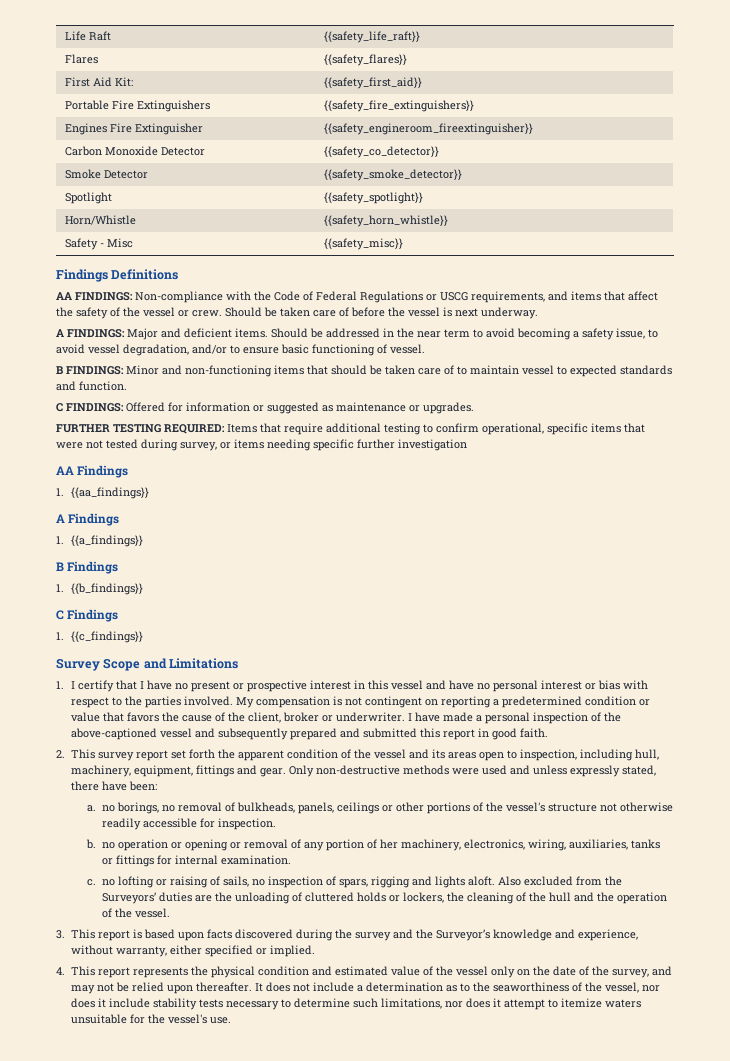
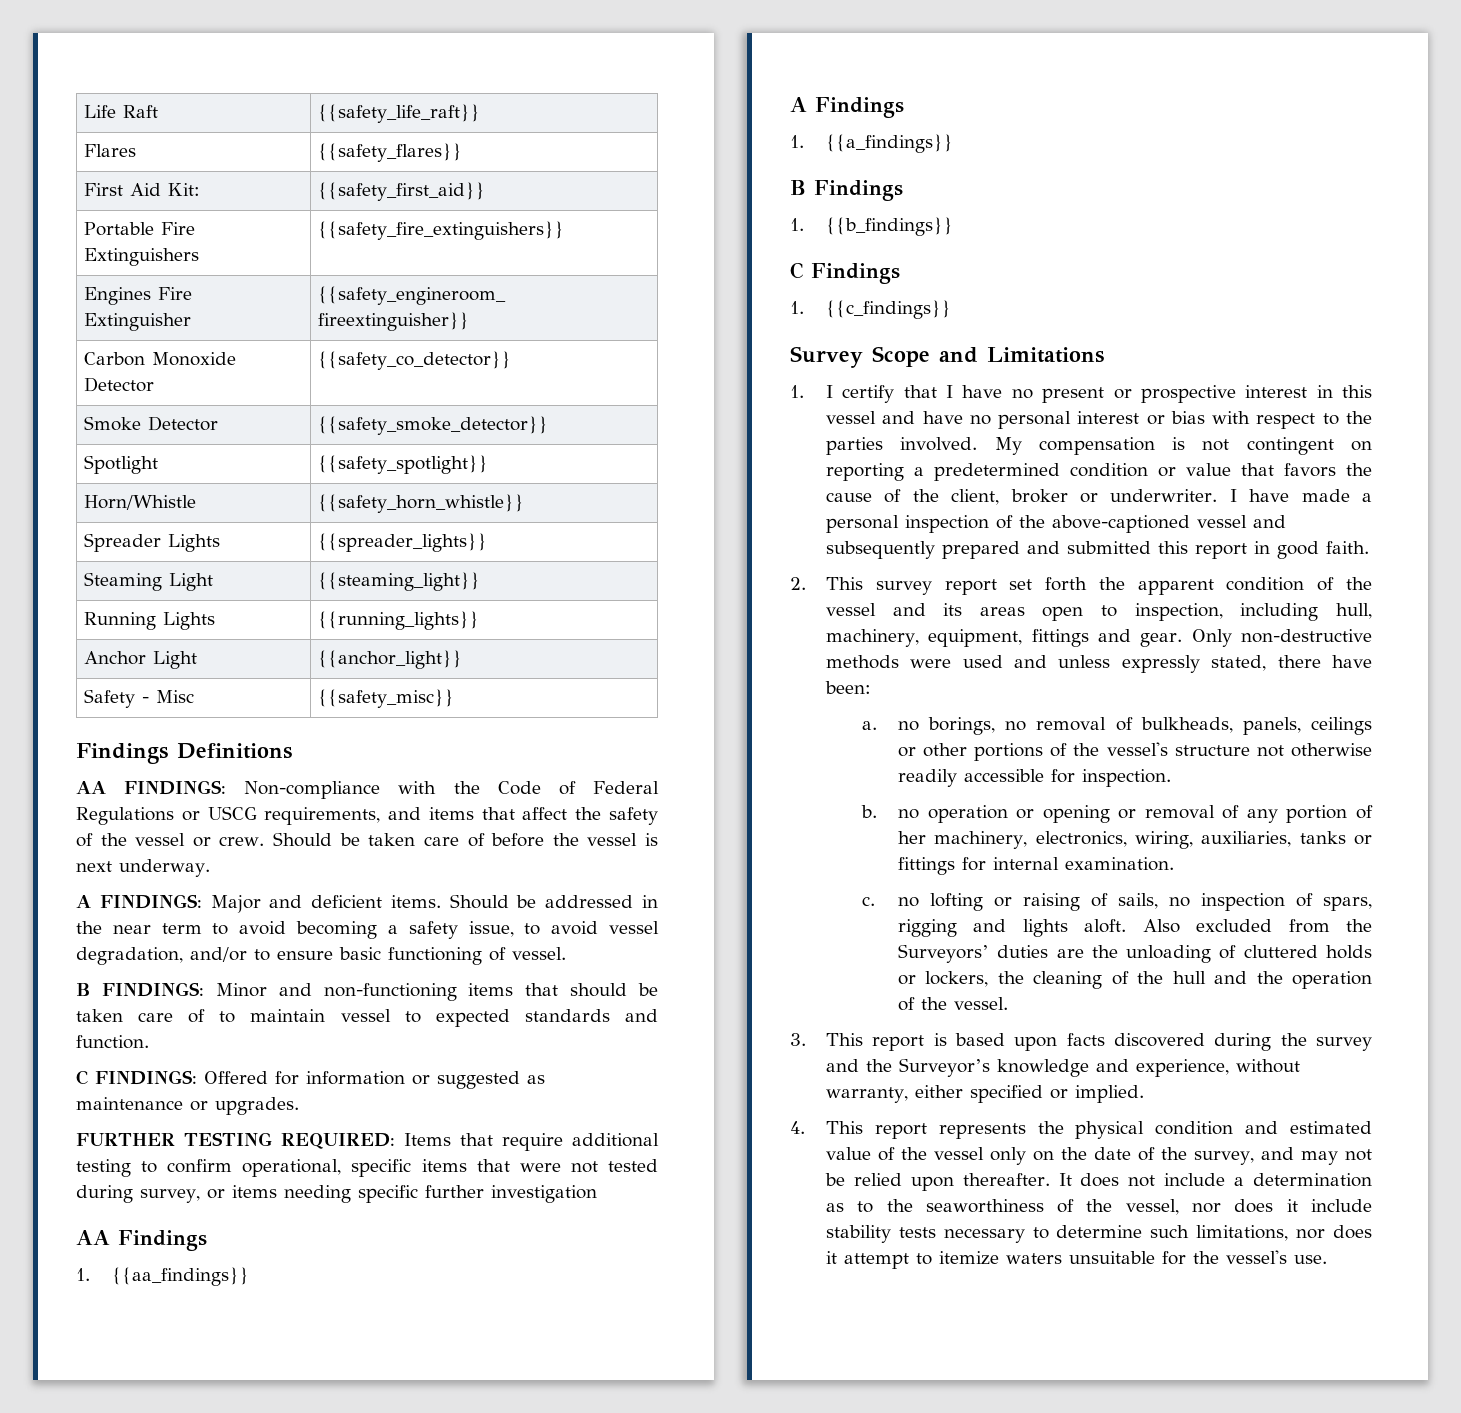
+ Spreader Lights | {{spreader_lights}}
+ Steaming Light | {{steaming_light}}
+ Running Lights | {{running_lights}}
+ Anchor Light | {{anchor_light}}

